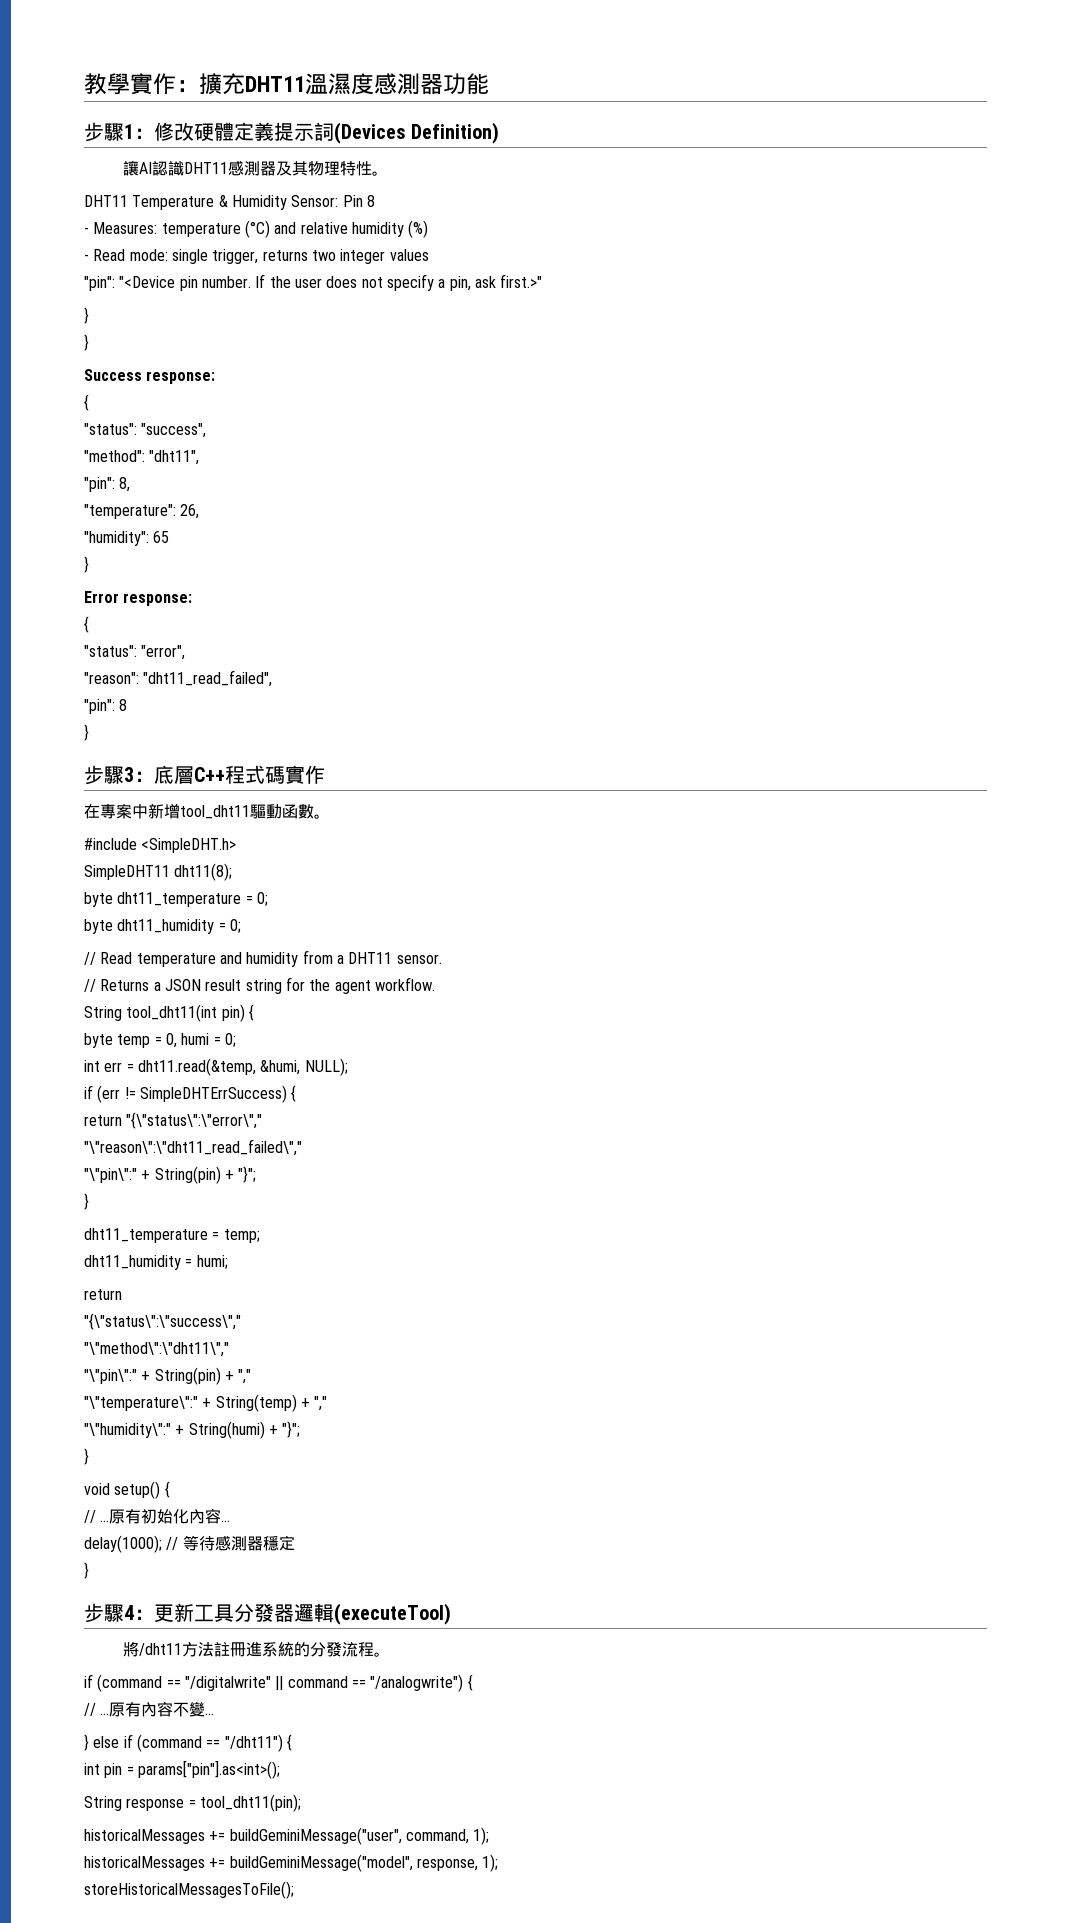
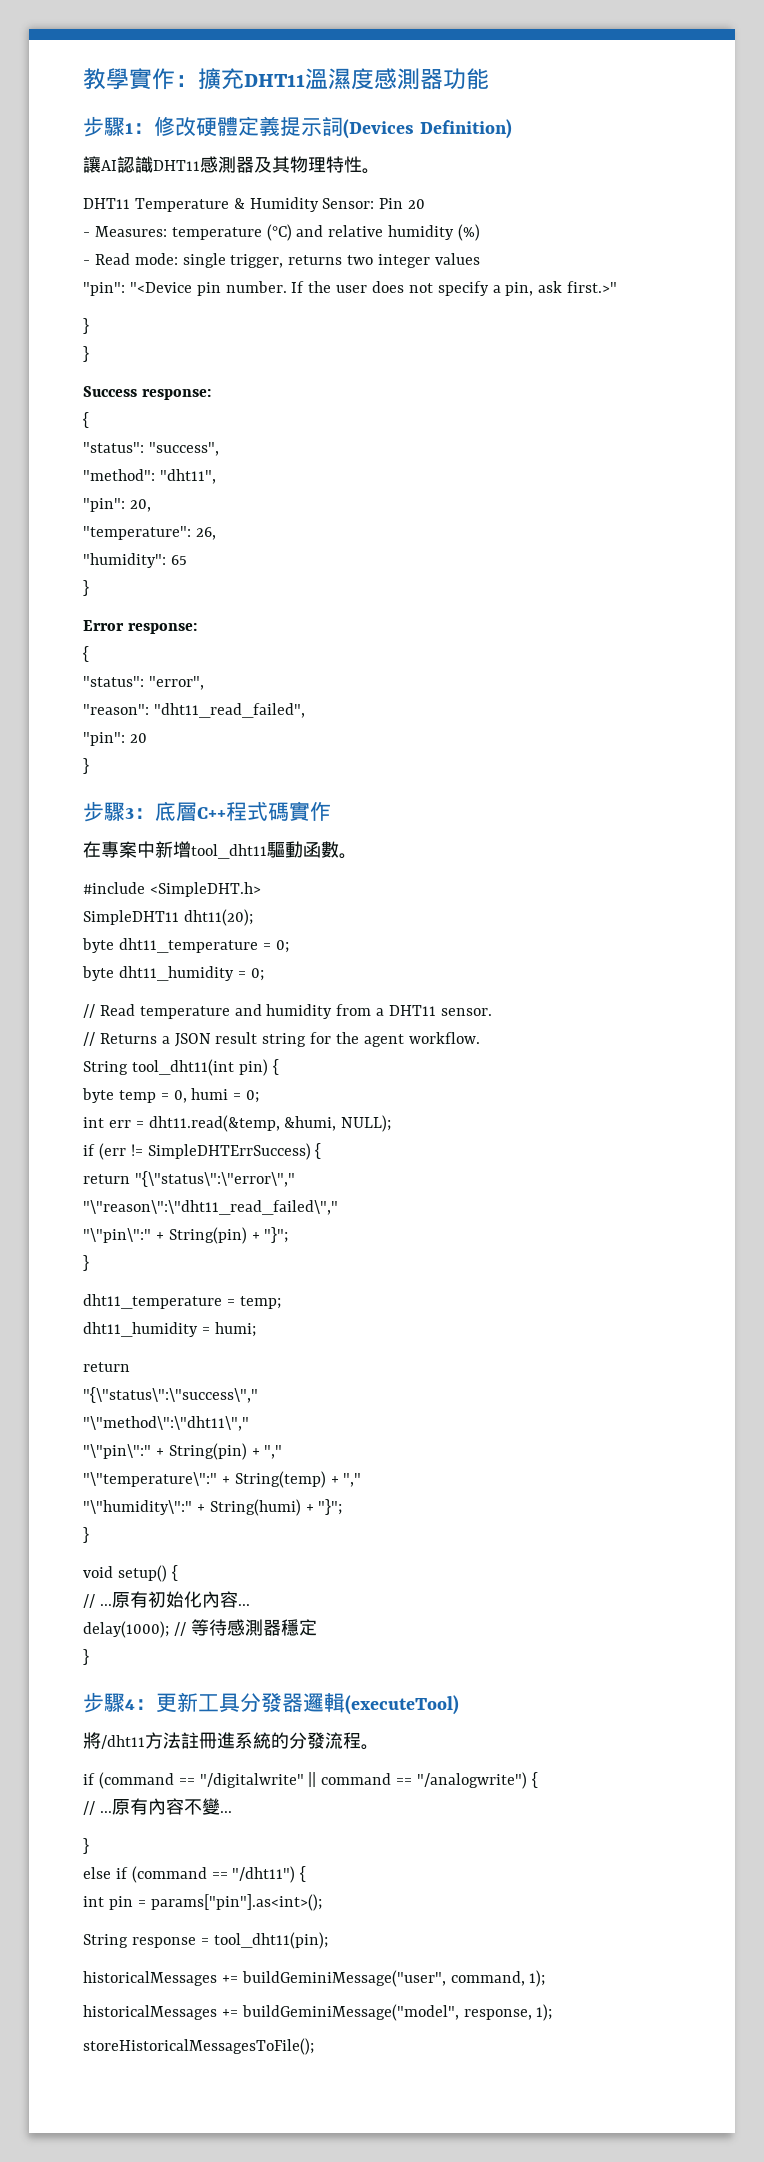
- DHT11 Temperature & Humidity Sensor: Pin 8
+ DHT11 Temperature & Humidity Sensor: Pin 20
- "pin": 8,
+ "pin": 20,
- "pin": 8
+ "pin": 20
- SimpleDHT11 dht11(8);
+ SimpleDHT11 dht11(20);
  原有內容不變...
- } else if (command == "/dht11") {
+ }
+ else if (command == "/dht11") {

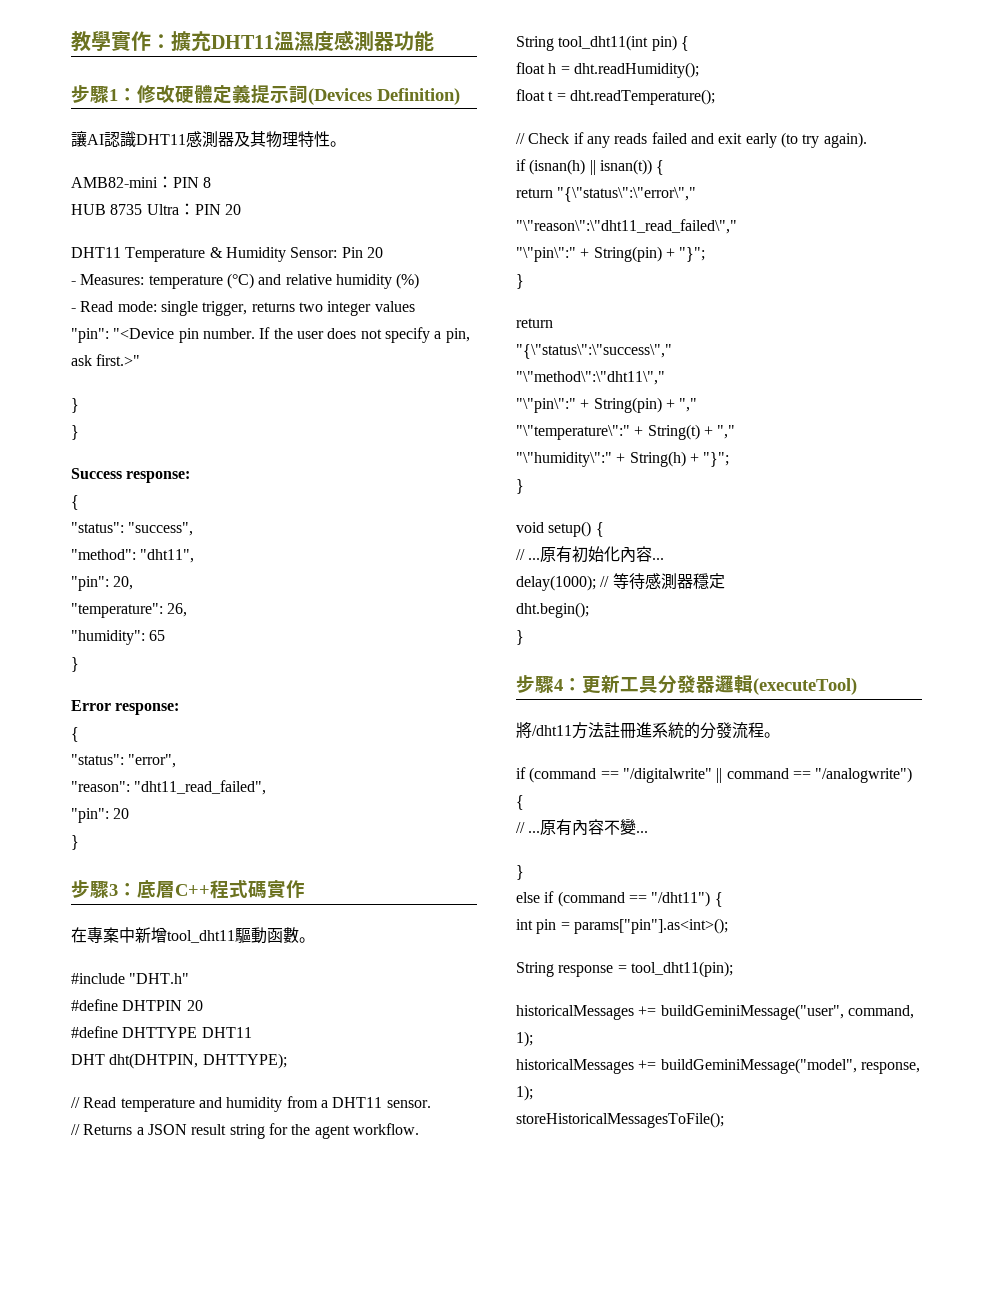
+ AMB82-mini：PIN 8
+ HUB 8735 Ultra：PIN 20
- #include <SimpleDHT.h>
- SimpleDHT11 dht11(20);
- byte dht11_temperature = 0;
- byte dht11_humidity = 0;
+ #include "DHT.h"
+ #define DHTPIN 20
+ #define DHTTYPE DHT11
+ DHT dht(DHTPIN, DHTTYPE);
- byte temp = 0, humi = 0;
- int err = dht11.read(&temp, &humi, NULL);
- if (err != SimpleDHTErrSuccess) {
+ float h = dht.readHumidity();
+ float t = dht.readTemperature();
+ // Check if any reads failed and exit early (to try again).
+ if (isnan(h) || isnan(t)) {
- dht11_temperature = temp;
- dht11_humidity = humi;
- "\"temperature\":" + String(temp) + ","
+ "\"temperature\":" + String(t) + ","
- "\"humidity\":" + String(humi) + "}";
+ "\"humidity\":" + String(h) + "}";
+ dht.begin();

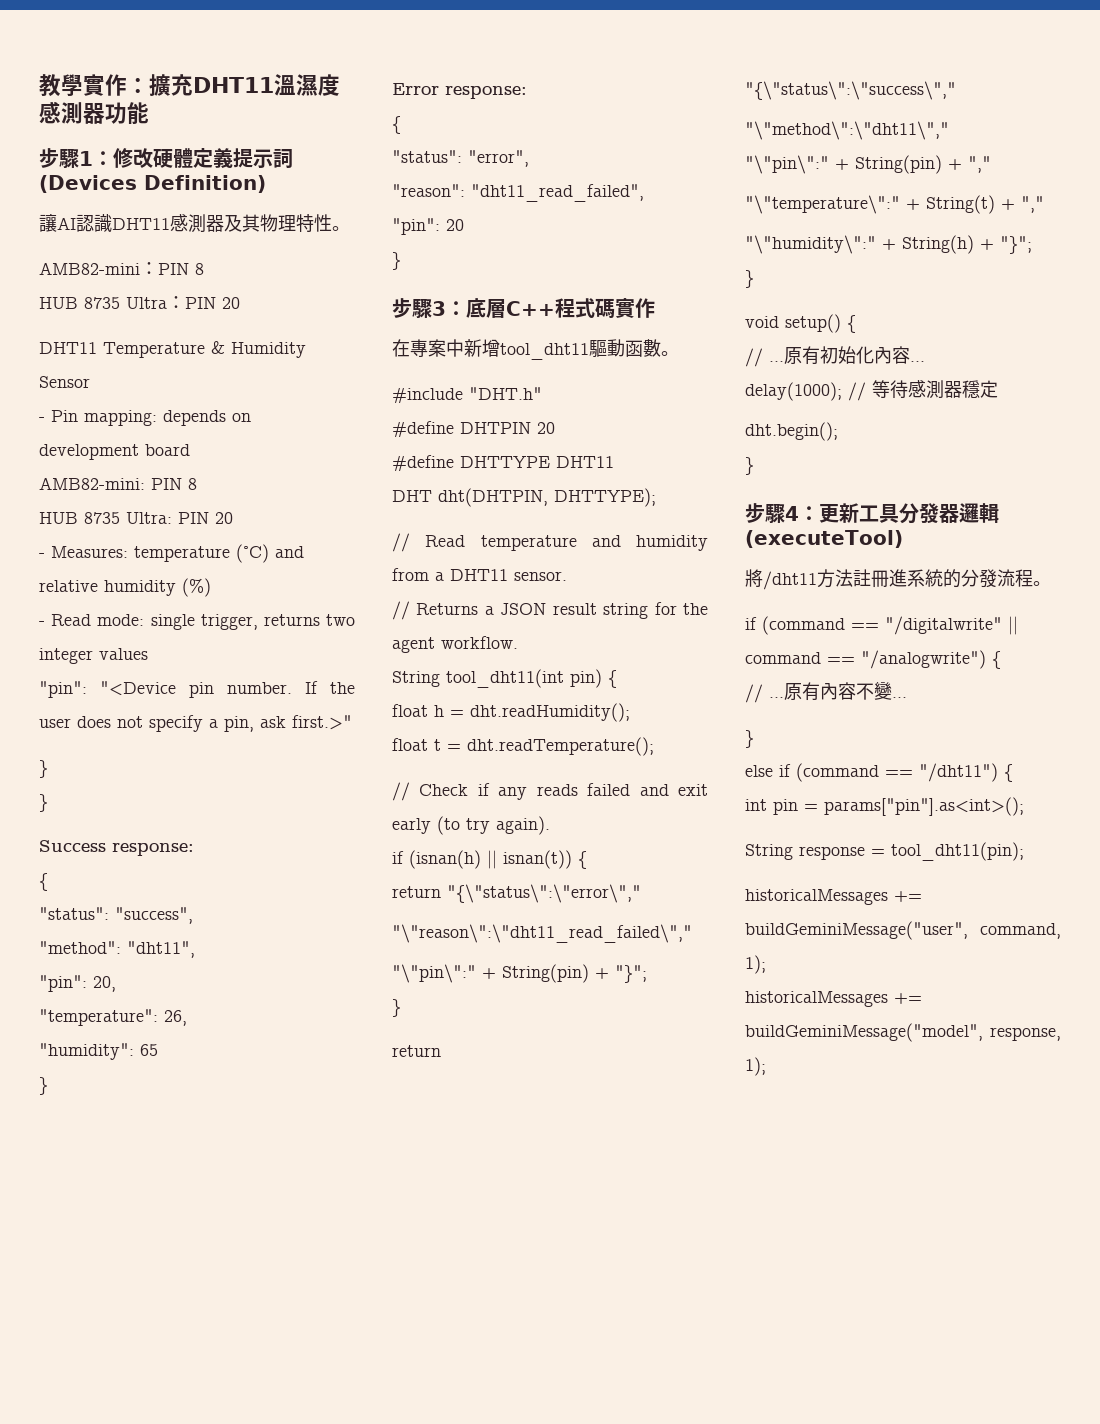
- DHT11 Temperature & Humidity Sensor: Pin 20
+ DHT11 Temperature & Humidity Sensor
+ - Pin mapping: depends on development board
+ AMB82-mini: PIN 8
+ HUB 8735 Ultra: PIN 20
- storeHistoricalMessagesToFile();

